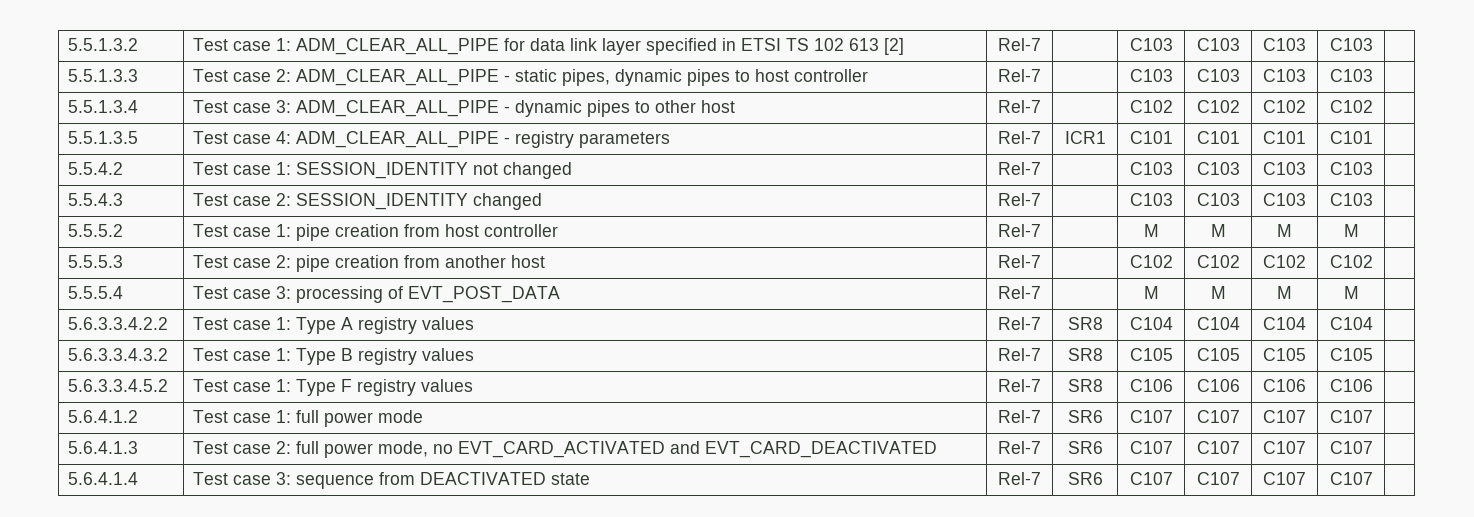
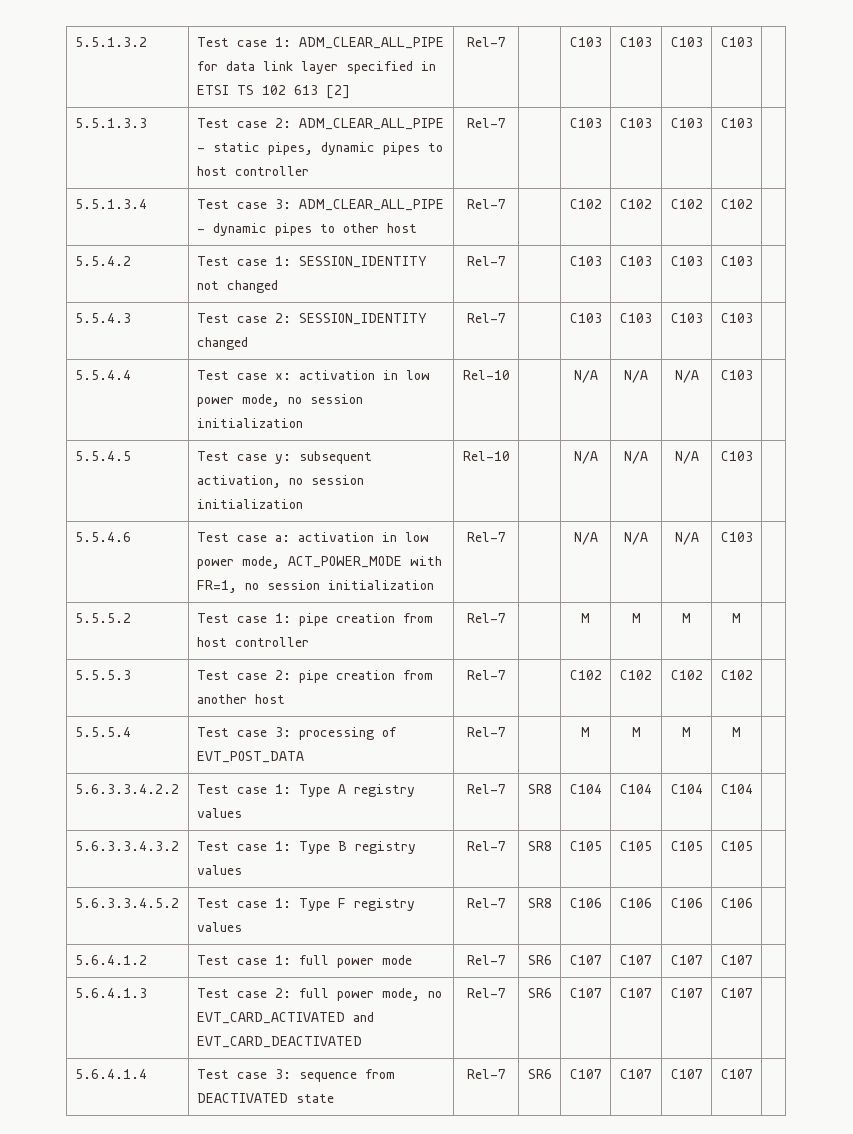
- 5.5.1.3.5 | Test case 4: ADM_CLEAR_ALL_PIPE - registry parameters | Rel-7 | ICR1 | C101 | C101 | C101 | C101 |
+ 5.5.4.4 | Test case x: activation in low power mode, no session initialization | Rel-10 | | N/A | N/A | N/A | C103 |
+ 5.5.4.5 | Test case y: subsequent activation, no session initialization | Rel-10 | | N/A | N/A | N/A | C103 |
+ 5.5.4.6 | Test case a: activation in low power mode, ACT_POWER_MODE with FR=1, no session initialization | Rel-7 | | N/A | N/A | N/A | C103 |

